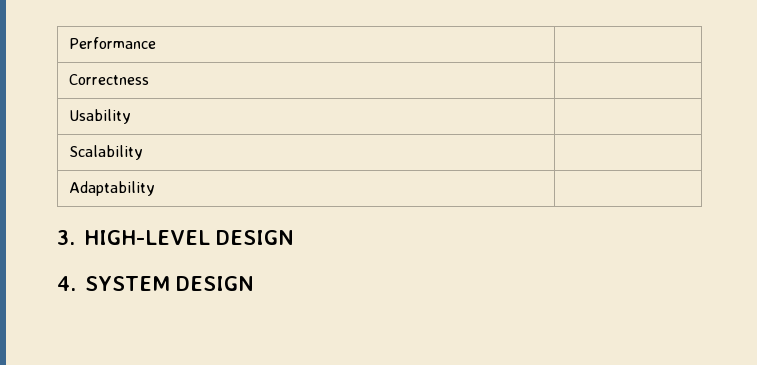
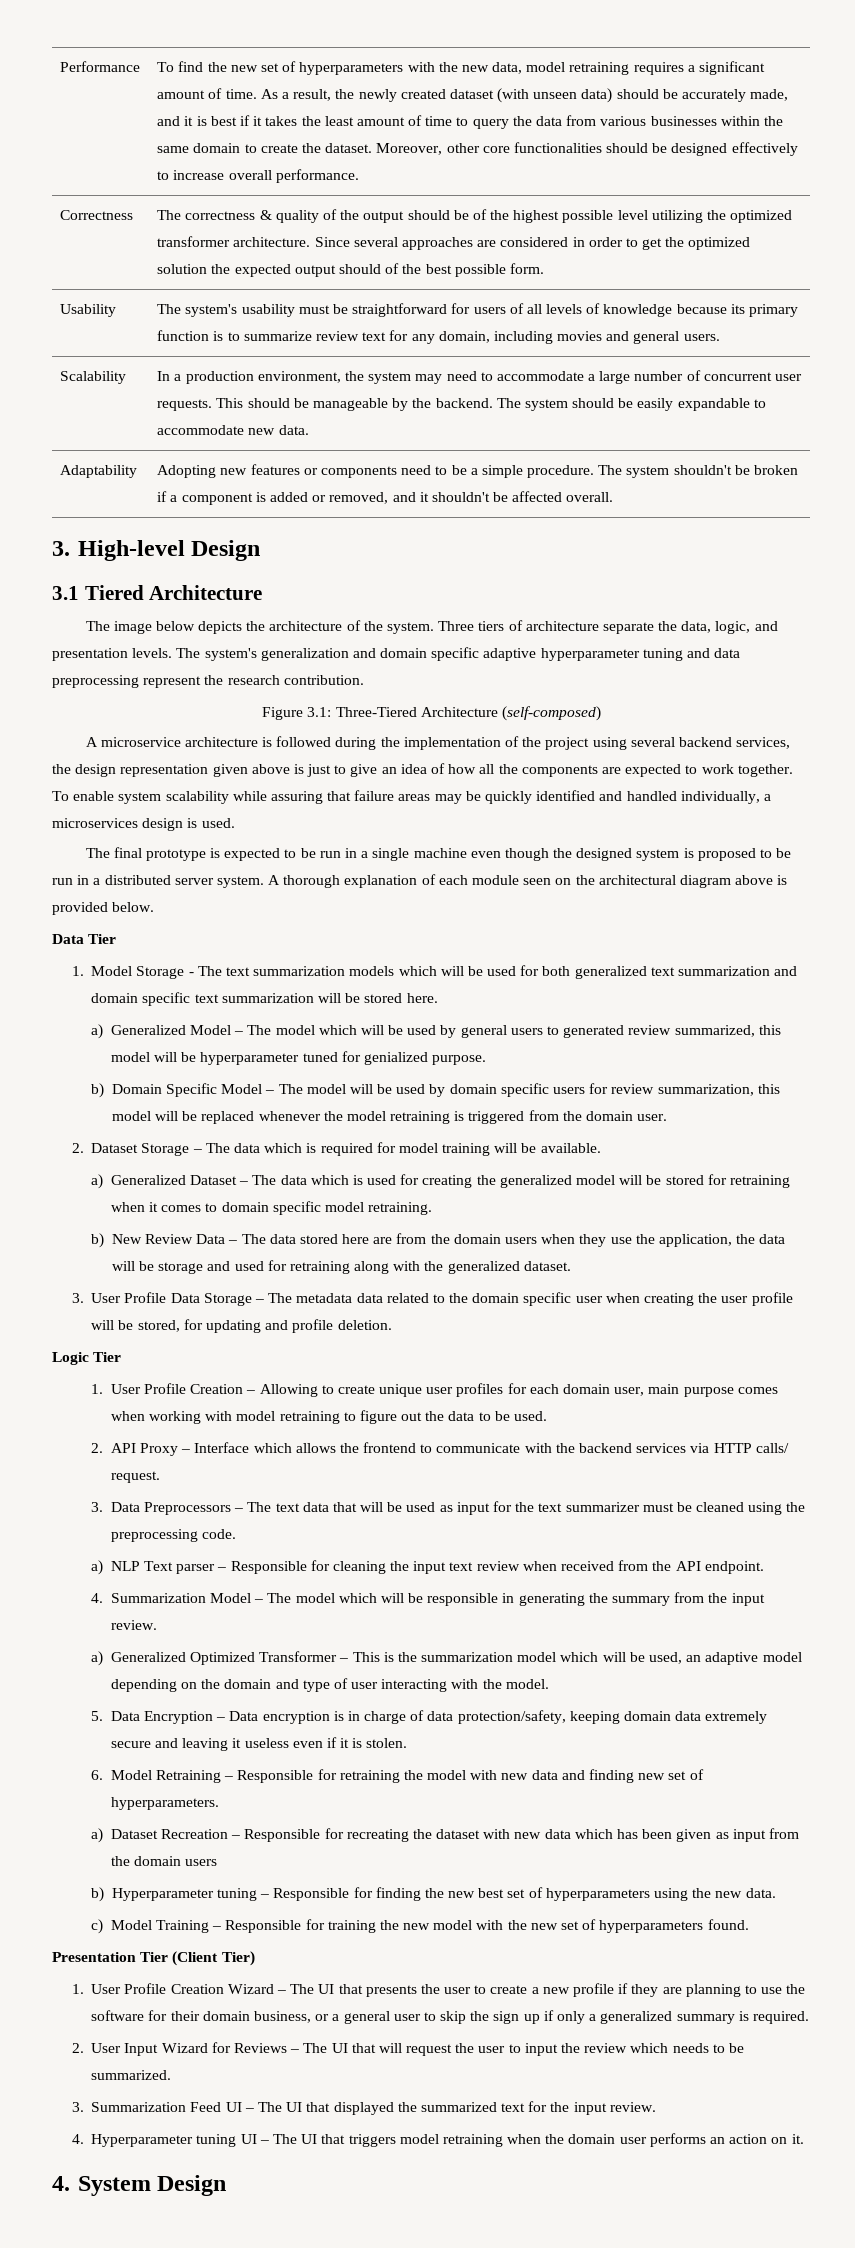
- Correctness |
- Usability |
- Scalability |
- Adaptability |
- 3. HIGH-LEVEL DESIGN
- 4. SYSTEM DESIGN
+ To find the new set of hyperparameters with the new data, model retraining requires a significant amount of time. As a result, the newly created dataset (with unseen data) should be accurately made, and it is best if it takes the least amount of time to query the data from various businesses within the same domain to create the dataset. Moreover, other core functionalities should be designed effectively to increase overall performance.
+ Correctness | The correctness & quality of the output should be of the highest possible level utilizing the optimized transformer architecture. Since several approaches are considered in order to get the optimized solution the expected output should of the best possible form.
+ Usability | The system's usability must be straightforward for users of all levels of knowledge because its primary function is to summarize review text for any domain, including movies and general users.
+ Scalability | In a production environment, the system may need to accommodate a large number of concurrent user requests. This should be manageable by the backend. The system should be easily expandable to accommodate new data.
+ Adaptability | Adopting new features or components need to be a simple procedure. The system shouldn't be broken if a component is added or removed, and it shouldn't be affected overall.
+ 3. High-level Design
+ 3.1 Tiered Architecture
+ The image below depicts the architecture of the system. Three tiers of architecture separate the data, logic, and presentation levels. The system's generalization and domain specific adaptive hyperparameter tuning and data preprocessing represent the research contribution.
+ Figure 3.1: Three-Tiered Architecture (self-composed)
+ A microservice architecture is followed during the implementation of the project using several backend services, the design representation given above is just to give an idea of how all the components are expected to work together. To enable system scalability while assuring that failure areas may be quickly identified and handled individually, a microservices design is used.
+ The final prototype is expected to be run in a single machine even though the designed system is proposed to be run in a distributed server system. A thorough explanation of each module seen on the architectural diagram above is provided below.
+ Data Tier
+ 1. Model Storage - The text summarization models which will be used for both generalized text summarization and domain specific text summarization will be stored here.
+ a) Generalized Model – The model which will be used by general users to generated review summarized, this model will be hyperparameter tuned for genialized purpose.
+ b) Domain Specific Model – The model will be used by domain specific users for review summarization, this model will be replaced whenever the model retraining is triggered from the domain user.
+ 2. Dataset Storage – The data which is required for model training will be available.
+ a) Generalized Dataset – The data which is used for creating the generalized model will be stored for retraining when it comes to domain specific model retraining.
+ b) New Review Data – The data stored here are from the domain users when they use the application, the data will be storage and used for retraining along with the generalized dataset.
+ 3. User Profile Data Storage – The metadata data related to the domain specific user when creating the user profile will be stored, for updating and profile deletion.
+ Logic Tier
+ 1. User Profile Creation – Allowing to create unique user profiles for each domain user, main purpose comes when working with model retraining to figure out the data to be used.
+ 2. API Proxy – Interface which allows the frontend to communicate with the backend services via HTTP calls/ request.
+ 3. Data Preprocessors – The text data that will be used as input for the text summarizer must be cleaned using the preprocessing code.
+ a) NLP Text parser – Responsible for cleaning the input text review when received from the API endpoint.
+ 4. Summarization Model – The model which will be responsible in generating the summary from the input review.
+ a) Generalized Optimized Transformer – This is the summarization model which will be used, an adaptive model depending on the domain and type of user interacting with the model.
+ 5. Data Encryption – Data encryption is in charge of data protection/safety, keeping domain data extremely secure and leaving it useless even if it is stolen.
+ 6. Model Retraining – Responsible for retraining the model with new data and finding new set of hyperparameters.
+ a) Dataset Recreation – Responsible for recreating the dataset with new data which has been given as input from the domain users
+ b) Hyperparameter tuning – Responsible for finding the new best set of hyperparameters using the new data.
+ c) Model Training – Responsible for training the new model with the new set of hyperparameters found.
+ Presentation Tier (Client Tier)
+ 1. User Profile Creation Wizard – The UI that presents the user to create a new profile if they are planning to use the software for their domain business, or a general user to skip the sign up if only a generalized summary is required.
+ 2. User Input Wizard for Reviews – The UI that will request the user to input the review which needs to be summarized.
+ 3. Summarization Feed UI – The UI that displayed the summarized text for the input review.
+ 4. Hyperparameter tuning UI – The UI that triggers model retraining when the domain user performs an action on it.
+ 4. System Design

